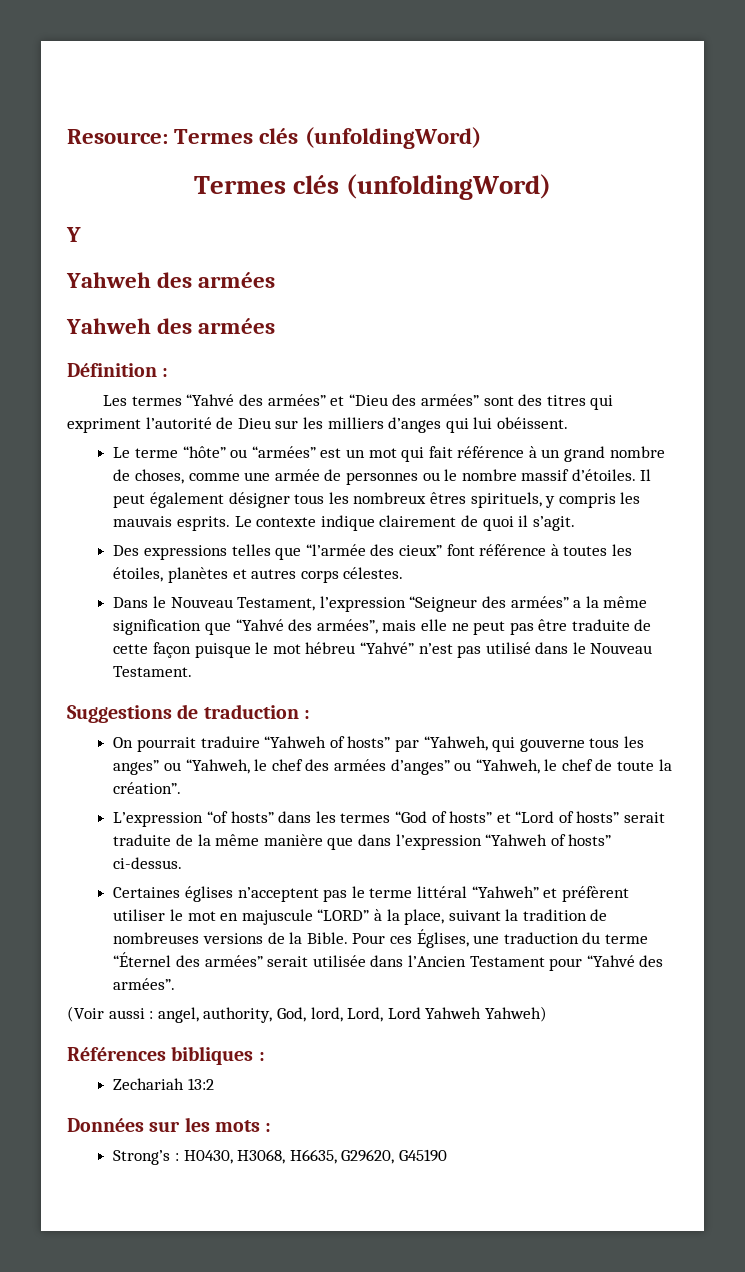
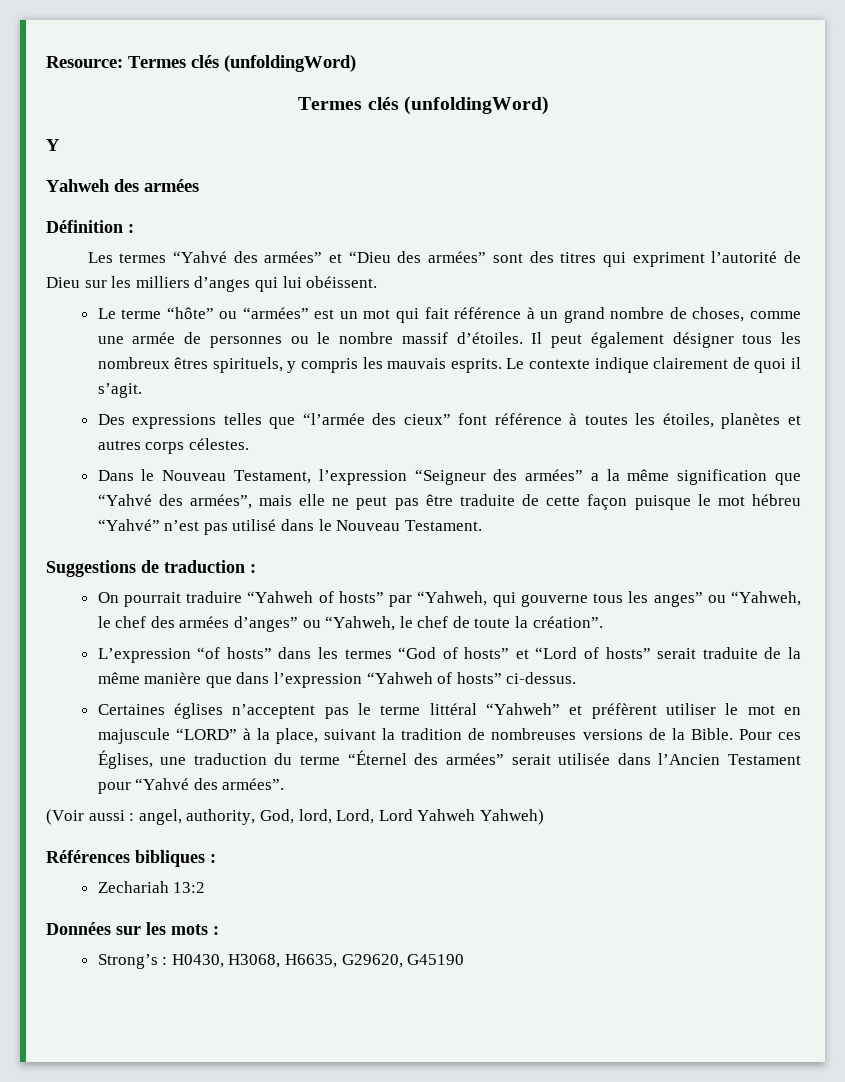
  Y
- Yahweh des armées

